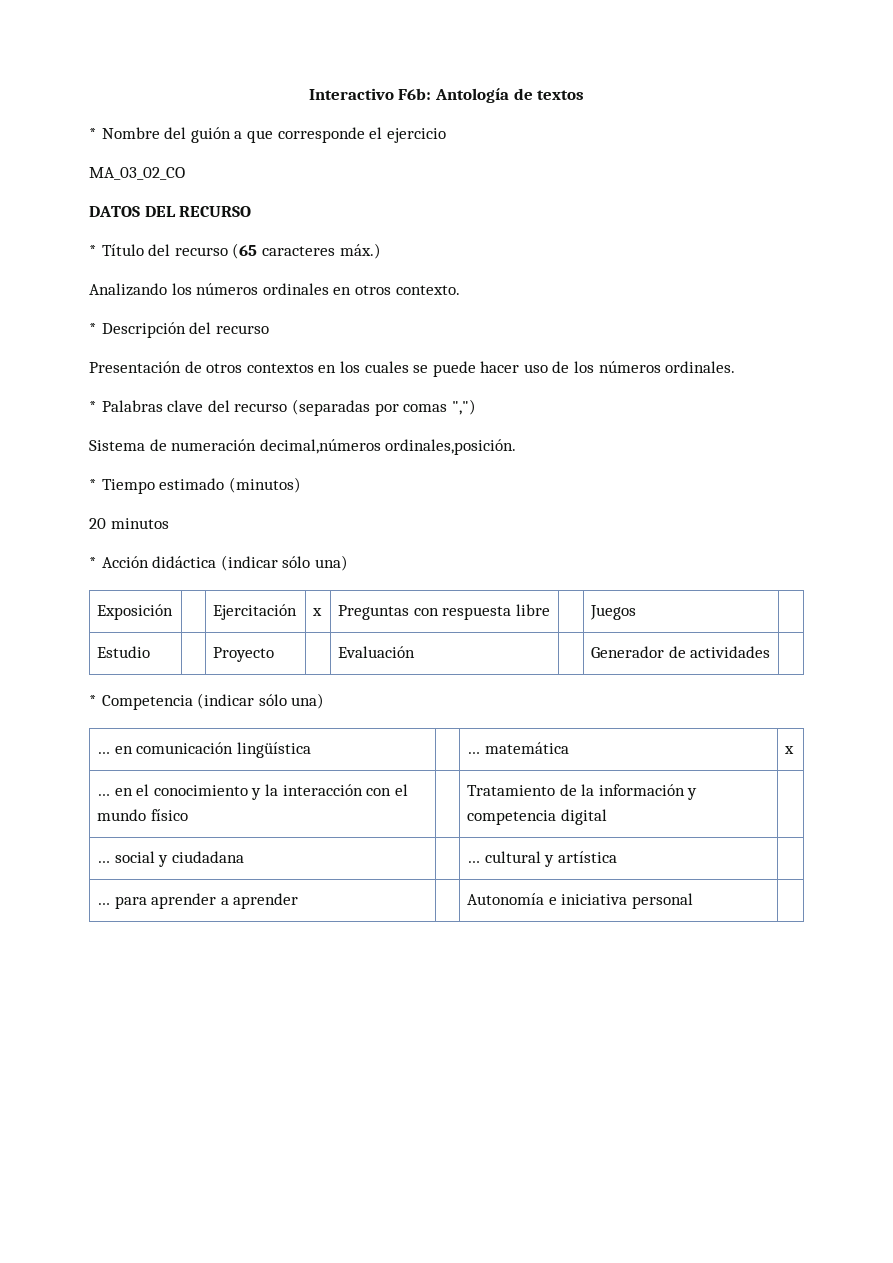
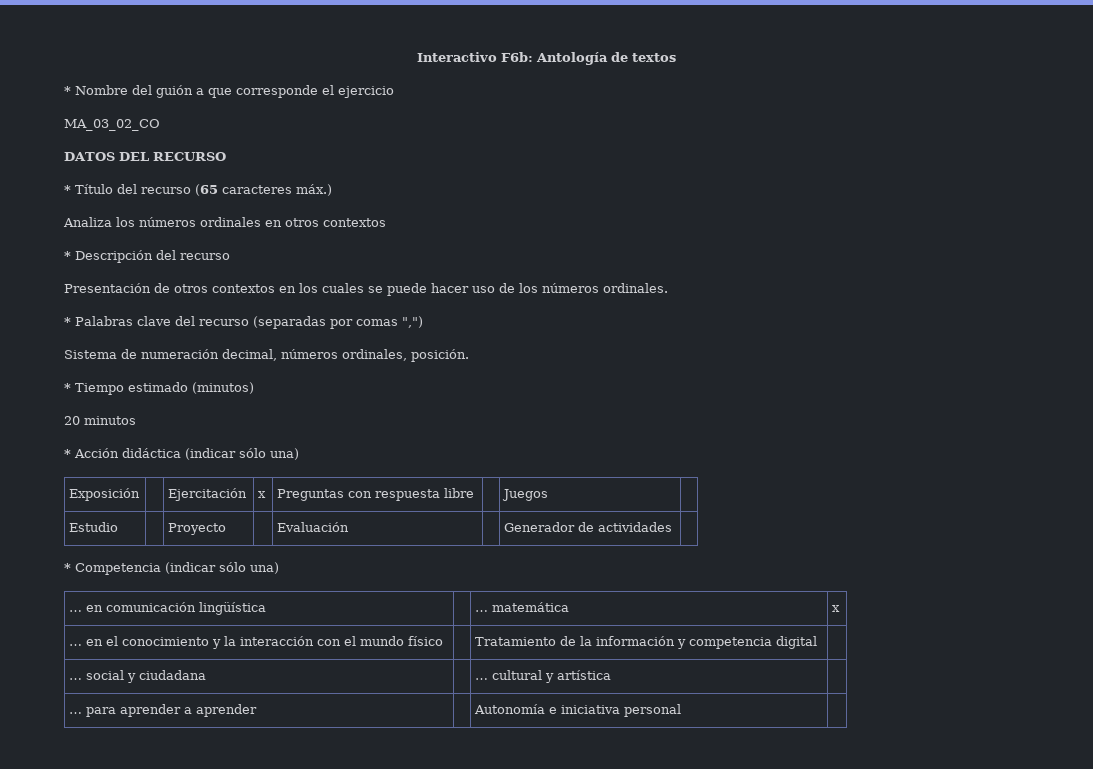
- Analizando los números ordinales en otros contexto.
+ Analiza los números ordinales en otros contextos
- Sistema de numeración decimal,números ordinales,posición.
+ Sistema de numeración decimal, números ordinales, posición.

